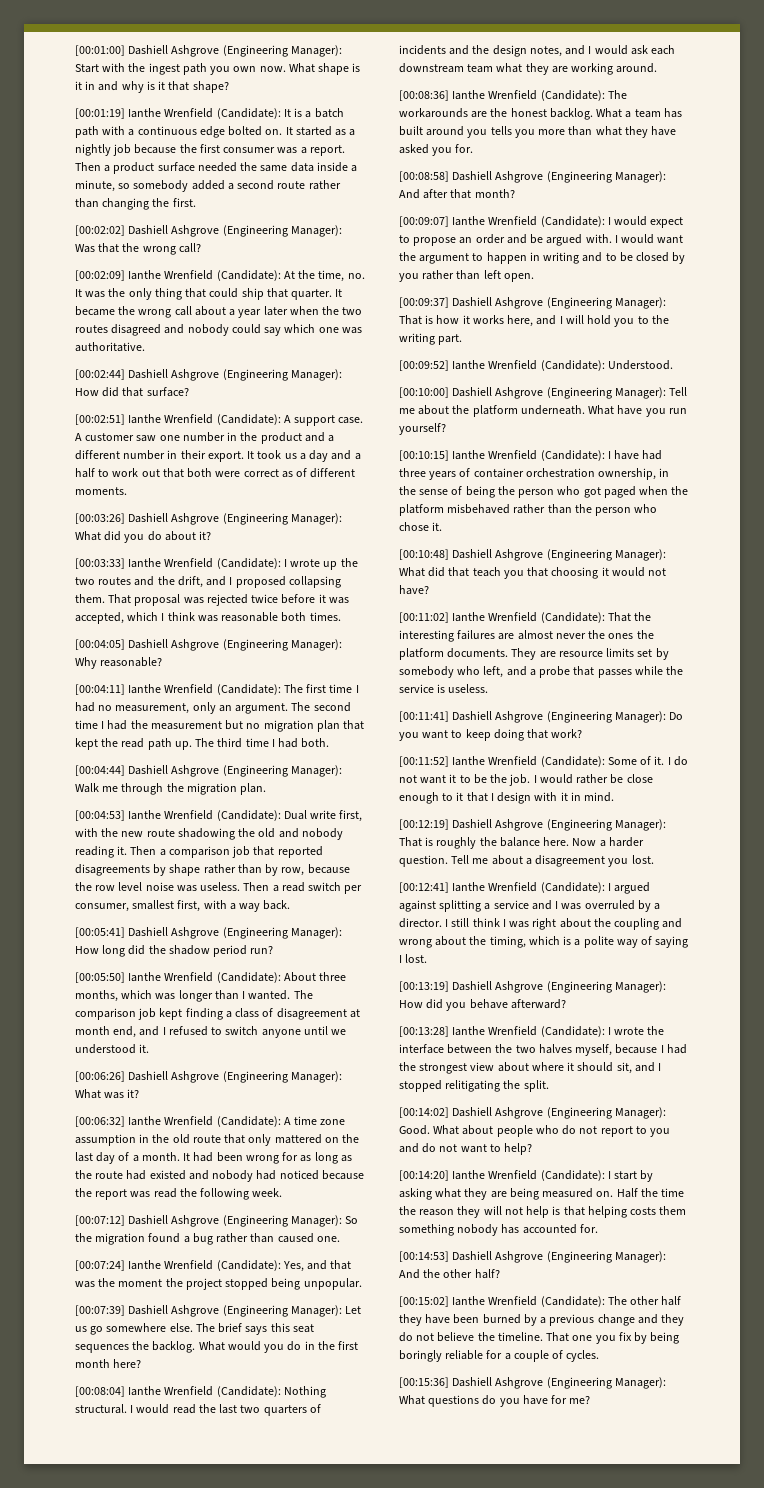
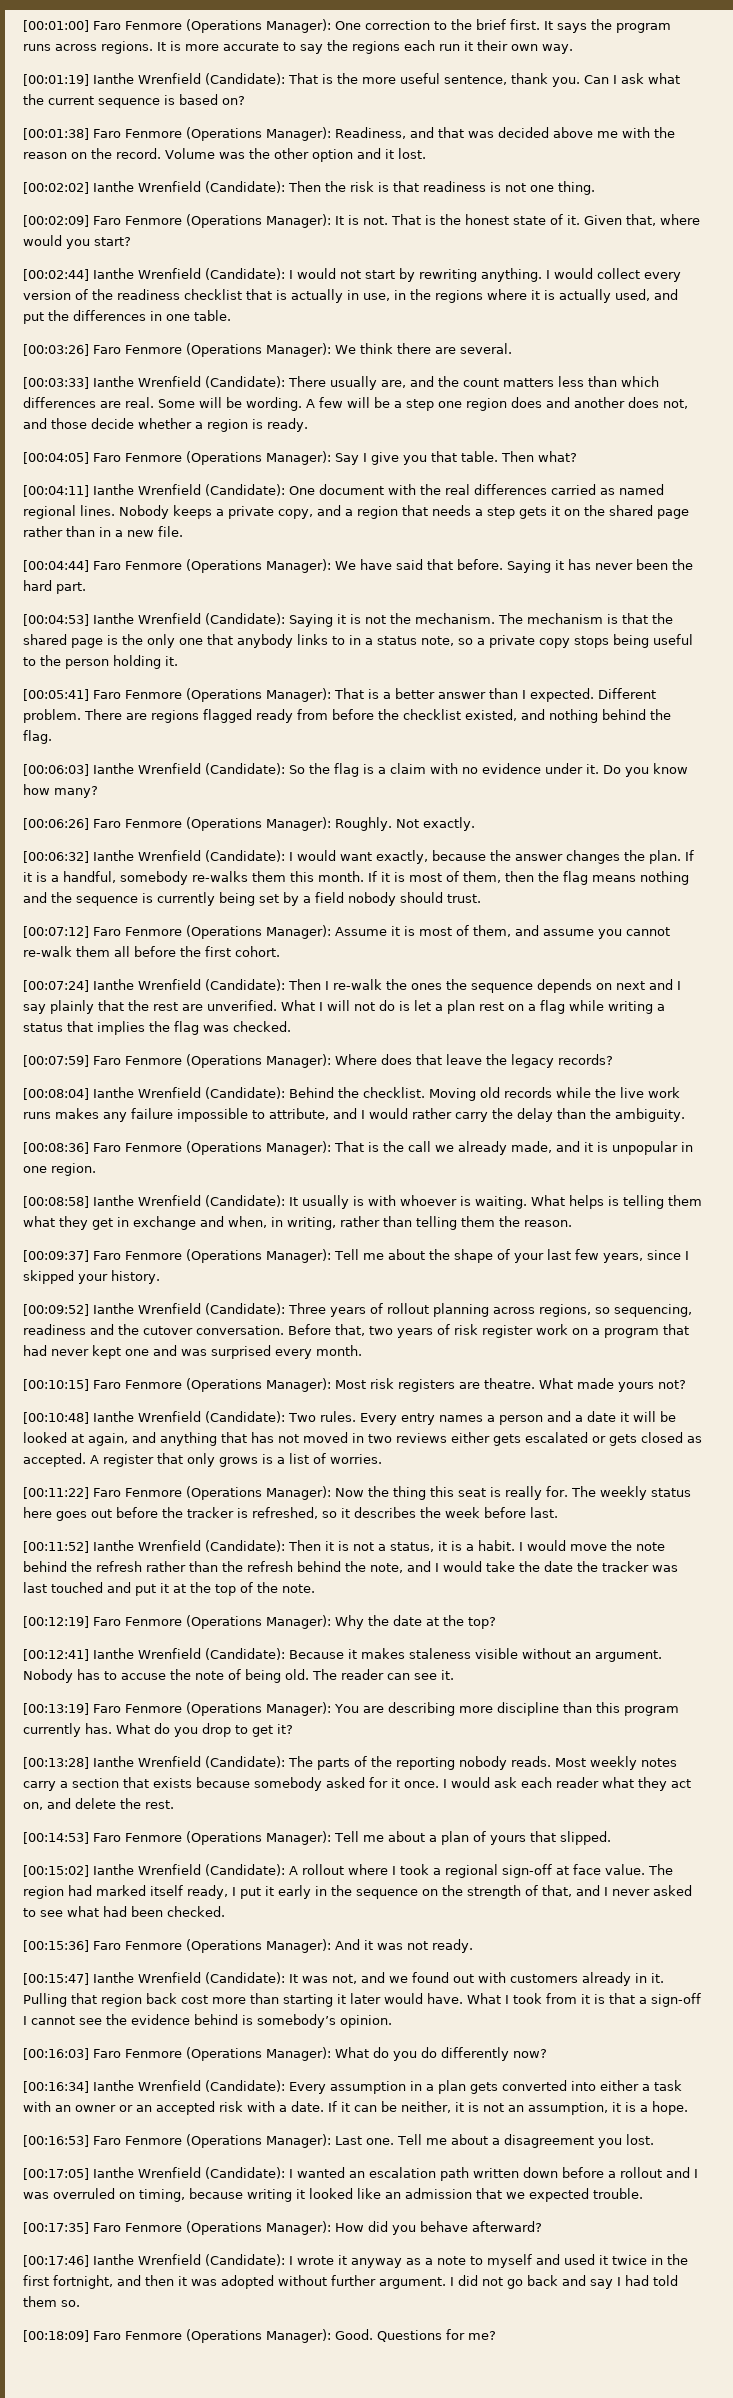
- [00:01:00] Dashiell Ashgrove (Engineering Manager): Start with the ingest path you own now. What shape is it in and why is it that shape?
- [00:01:19] Ianthe Wrenfield (Candidate): It is a batch path with a continuous edge bolted on. It started as a nightly job because the first consumer was a report. Then a product surface needed the same data inside a minute, so somebody added a second route rather than changing the first.
- [00:02:02] Dashiell Ashgrove (Engineering Manager): Was that the wrong call?
- [00:02:09] Ianthe Wrenfield (Candidate): At the time, no. It was the only thing that could ship that quarter. It became the wrong call about a year later when the two routes disagreed and nobody could say which one was authoritative.
- [00:02:44] Dashiell Ashgrove (Engineering Manager): How did that surface?
- [00:02:51] Ianthe Wrenfield (Candidate): A support case. A customer saw one number in the product and a different number in their export. It took us a day and a half to work out that both were correct as of different moments.
- [00:03:26] Dashiell Ashgrove (Engineering Manager): What did you do about it?
- [00:03:33] Ianthe Wrenfield (Candidate): I wrote up the two routes and the drift, and I proposed collapsing them. That proposal was rejected twice before it was accepted, which I think was reasonable both times.
- [00:04:05] Dashiell Ashgrove (Engineering Manager): Why reasonable?
- [00:04:11] Ianthe Wrenfield (Candidate): The first time I had no measurement, only an argument. The second time I had the measurement but no migration plan that kept the read path up. The third time I had both.
- [00:04:44] Dashiell Ashgrove (Engineering Manager): Walk me through the migration plan.
- [00:04:53] Ianthe Wrenfield (Candidate): Dual write first, with the new route shadowing the old and nobody reading it. Then a comparison job that reported disagreements by shape rather than by row, because the row level noise was useless. Then a read switch per consumer, smallest first, with a way back.
- [00:05:41] Dashiell Ashgrove (Engineering Manager): How long did the shadow period run?
- [00:05:50] Ianthe Wrenfield (Candidate): About three months, which was longer than I wanted. The comparison job kept finding a class of disagreement at month end, and I refused to switch anyone until we understood it.
- [00:06:26] Dashiell Ashgrove (Engineering Manager): What was it?
- [00:06:32] Ianthe Wrenfield (Candidate): A time zone assumption in the old route that only mattered on the last day of a month. It had been wrong for as long as the route had existed and nobody had noticed because the report was read the following week.
- [00:07:12] Dashiell Ashgrove (Engineering Manager): So the migration found a bug rather than caused one.
- [00:07:24] Ianthe Wrenfield (Candidate): Yes, and that was the moment the project stopped being unpopular.
- [00:07:39] Dashiell Ashgrove (Engineering Manager): Let us go somewhere else. The brief says this seat sequences the backlog. What would you do in the first month here?
- [00:08:04] Ianthe Wrenfield (Candidate): Nothing structural. I would read the last two quarters of incidents and the design notes, and I would ask each downstream team what they are working around.
- [00:08:36] Ianthe Wrenfield (Candidate): The workarounds are the honest backlog. What a team has built around you tells you more than what they have asked you for.
- [00:08:58] Dashiell Ashgrove (Engineering Manager): And after that month?
- [00:09:07] Ianthe Wrenfield (Candidate): I would expect to propose an order and be argued with. I would want the argument to happen in writing and to be closed by you rather than left open.
- [00:09:37] Dashiell Ashgrove (Engineering Manager): That is how it works here, and I will hold you to the writing part.
- [00:09:52] Ianthe Wrenfield (Candidate): Understood.
- [00:10:00] Dashiell Ashgrove (Engineering Manager): Tell me about the platform underneath. What have you run yourself?
- [00:10:15] Ianthe Wrenfield (Candidate): I have had three years of container orchestration ownership, in the sense of being the person who got paged when the platform misbehaved rather than the person who chose it.
- [00:10:48] Dashiell Ashgrove (Engineering Manager): What did that teach you that choosing it would not have?
- [00:11:02] Ianthe Wrenfield (Candidate): That the interesting failures are almost never the ones the platform documents. They are resource limits set by somebody who left, and a probe that passes while the service is useless.
- [00:11:41] Dashiell Ashgrove (Engineering Manager): Do you want to keep doing that work?
- [00:11:52] Ianthe Wrenfield (Candidate): Some of it. I do not want it to be the job. I would rather be close enough to it that I design with it in mind.
- [00:12:19] Dashiell Ashgrove (Engineering Manager): That is roughly the balance here. Now a harder question.
+ [00:01:00] Faro Fenmore (Operations Manager): One correction to the brief first. It says the program runs across regions. It is more accurate to say the regions each run it their own way.
+ [00:01:19] Ianthe Wrenfield (Candidate): That is the more useful sentence, thank you. Can I ask what the current sequence is based on?
+ [00:01:38] Faro Fenmore (Operations Manager): Readiness, and that was decided above me with the reason on the record. Volume was the other option and it lost.
+ [00:02:02] Ianthe Wrenfield (Candidate): Then the risk is that readiness is not one thing.
+ [00:02:09] Faro Fenmore (Operations Manager): It is not. That is the honest state of it. Given that, where would you start?
+ [00:02:44] Ianthe Wrenfield (Candidate): I would not start by rewriting anything. I would collect every version of the readiness checklist that is actually in use, in the regions where it is actually used, and put the differences in one table.
+ [00:03:26] Faro Fenmore (Operations Manager): We think there are several.
+ [00:03:33] Ianthe Wrenfield (Candidate): There usually are, and the count matters less than which differences are real. Some will be wording. A few will be a step one region does and another does not, and those decide whether a region is ready.
+ [00:04:05] Faro Fenmore (Operations Manager): Say I give you that table. Then what?
+ [00:04:11] Ianthe Wrenfield (Candidate): One document with the real differences carried as named regional lines. Nobody keeps a private copy, and a region that needs a step gets it on the shared page rather than in a new file.
+ [00:04:44] Faro Fenmore (Operations Manager): We have said that before. Saying it has never been the hard part.
+ [00:04:53] Ianthe Wrenfield (Candidate): Saying it is not the mechanism. The mechanism is that the shared page is the only one that anybody links to in a status note, so a private copy stops being useful to the person holding it.
+ [00:05:41] Faro Fenmore (Operations Manager): That is a better answer than I expected. Different problem. There are regions flagged ready from before the checklist existed, and nothing behind the flag.
+ [00:06:03] Ianthe Wrenfield (Candidate): So the flag is a claim with no evidence under it. Do you know how many?
+ [00:06:26] Faro Fenmore (Operations Manager): Roughly. Not exactly.
+ [00:06:32] Ianthe Wrenfield (Candidate): I would want exactly, because the answer changes the plan. If it is a handful, somebody re-walks them this month. If it is most of them, then the flag means nothing and the sequence is currently being set by a field nobody should trust.
+ [00:07:12] Faro Fenmore (Operations Manager): Assume it is most of them, and assume you cannot re-walk them all before the first cohort.
+ [00:07:24] Ianthe Wrenfield (Candidate): Then I re-walk the ones the sequence depends on next and I say plainly that the rest are unverified. What I will not do is let a plan rest on a flag while writing a status that implies the flag was checked.
+ [00:07:59] Faro Fenmore (Operations Manager): Where does that leave the legacy records?
+ [00:08:04] Ianthe Wrenfield (Candidate): Behind the checklist. Moving old records while the live work runs makes any failure impossible to attribute, and I would rather carry the delay than the ambiguity.
+ [00:08:36] Faro Fenmore (Operations Manager): That is the call we already made, and it is unpopular in one region.
+ [00:08:58] Ianthe Wrenfield (Candidate): It usually is with whoever is waiting. What helps is telling them what they get in exchange and when, in writing, rather than telling them the reason.
+ [00:09:37] Faro Fenmore (Operations Manager): Tell me about the shape of your last few years, since I skipped your history.
+ [00:09:52] Ianthe Wrenfield (Candidate): Three years of rollout planning across regions, so sequencing, readiness and the cutover conversation. Before that, two years of risk register work on a program that had never kept one and was surprised every month.
+ [00:10:15] Faro Fenmore (Operations Manager): Most risk registers are theatre. What made yours not?
+ [00:10:48] Ianthe Wrenfield (Candidate): Two rules. Every entry names a person and a date it will be looked at again, and anything that has not moved in two reviews either gets escalated or gets closed as accepted. A register that only grows is a list of worries.
+ [00:11:22] Faro Fenmore (Operations Manager): Now the thing this seat is really for. The weekly status here goes out before the tracker is refreshed, so it describes the week before last.
+ [00:11:52] Ianthe Wrenfield (Candidate): Then it is not a status, it is a habit. I would move the note behind the refresh rather than the refresh behind the note, and I would take the date the tracker was last touched and put it at the top of the note.
+ [00:12:19] Faro Fenmore (Operations Manager): Why the date at the top?
+ [00:12:41] Ianthe Wrenfield (Candidate): Because it makes staleness visible without an argument. Nobody has to accuse the note of being old. The reader can see it.
+ [00:13:19] Faro Fenmore (Operations Manager): You are describing more discipline than this program currently has. What do you drop to get it?
+ [00:13:28] Ianthe Wrenfield (Candidate): The parts of the reporting nobody reads. Most weekly notes carry a section that exists because somebody asked for it once. I would ask each reader what they act on, and delete the rest.
+ [00:14:53] Faro Fenmore (Operations Manager): Tell me about a plan of yours that slipped.
+ [00:15:02] Ianthe Wrenfield (Candidate): A rollout where I took a regional sign-off at face value. The region had marked itself ready, I put it early in the sequence on the strength of that, and I never asked to see what had been checked.
+ [00:15:36] Faro Fenmore (Operations Manager): And it was not ready.
+ [00:15:47] Ianthe Wrenfield (Candidate): It was not, and we found out with customers already in it. Pulling that region back cost more than starting it later would have. What I took from it is that a sign-off I cannot see the evidence behind is somebody’s opinion.
+ [00:16:03] Faro Fenmore (Operations Manager): What do you do differently now?
+ [00:16:34] Ianthe Wrenfield (Candidate): Every assumption in a plan gets converted into either a task with an owner or an accepted risk with a date. If it can be neither, it is not an assumption, it is a hope.
+ [00:16:53] Faro Fenmore (Operations Manager): Last one.
- [00:12:41] Ianthe Wrenfield (Candidate): I argued against splitting a service and I was overruled by a director. I still think I was right about the coupling and wrong about the timing, which is a polite way of saying I lost.
- [00:13:19] Dashiell Ashgrove (Engineering Manager): How did you behave afterward?
+ [00:17:05] Ianthe Wrenfield (Candidate): I wanted an escalation path written down before a rollout and I was overruled on timing, because writing it looked like an admission that we expected trouble.
+ [00:17:35] Faro Fenmore (Operations Manager): How did you behave afterward?
- [00:13:28] Ianthe Wrenfield (Candidate): I wrote the interface between the two halves myself, because I had the strongest view about where it should sit, and I stopped relitigating the split.
- [00:14:02] Dashiell Ashgrove (Engineering Manager): Good. What about people who do not report to you and do not want to help?
- [00:14:20] Ianthe Wrenfield (Candidate): I start by asking what they are being measured on. Half the time the reason they will not help is that helping costs them something nobody has accounted for.
- [00:14:53] Dashiell Ashgrove (Engineering Manager): And the other half?
- [00:15:02] Ianthe Wrenfield (Candidate): The other half they have been burned by a previous change and they do not believe the timeline. That one you fix by being boringly reliable for a couple of cycles.
- [00:15:36] Dashiell Ashgrove (Engineering Manager): What questions do you have for me?
+ [00:17:46] Ianthe Wrenfield (Candidate): I wrote it anyway as a note to myself and used it twice in the first fortnight, and then it was adopted without further argument. I did not go back and say I had told them so.
+ [00:18:09] Faro Fenmore (Operations Manager): Good. Questions for me?

